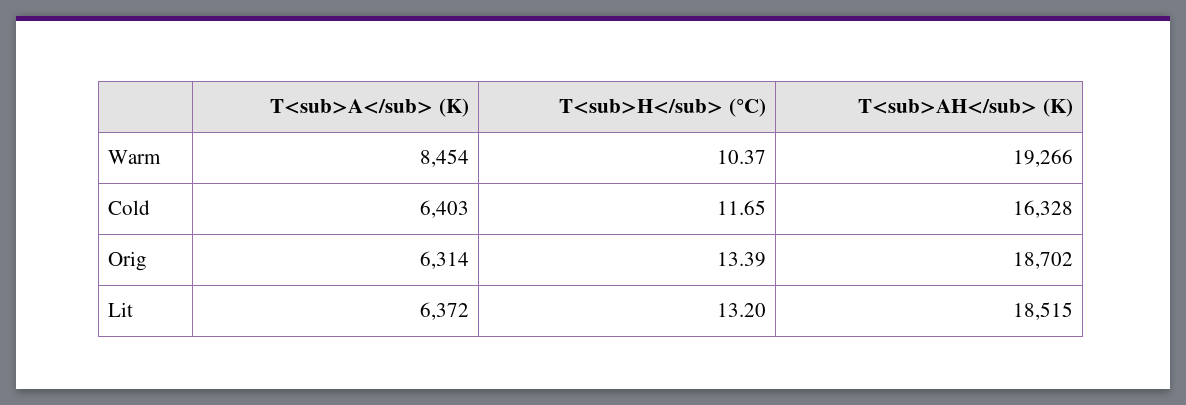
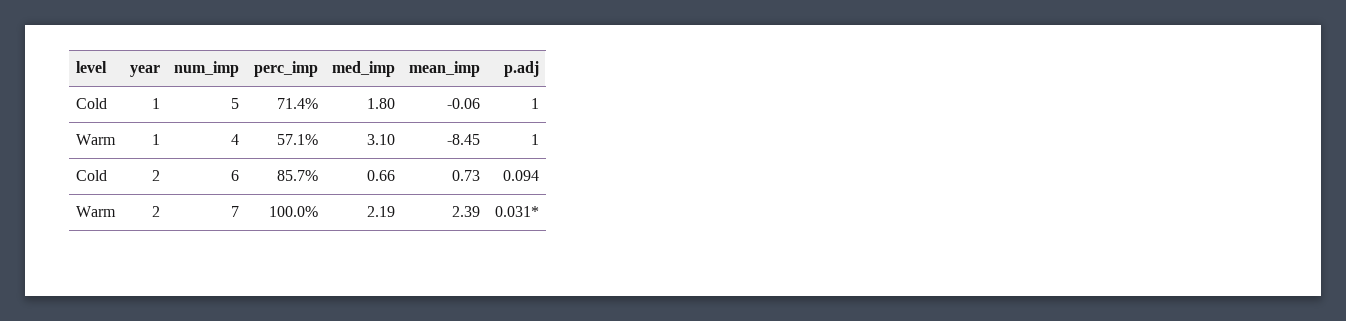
- | T<sub>A</sub> (K) | T<sub>H</sub> (°C) | T<sub>AH</sub> (K)
- Warm | 8,454 | 10.37 | 19,266
- Cold | 6,403 | 11.65 | 16,328
- Orig | 6,314 | 13.39 | 18,702
- Lit | 6,372 | 13.20 | 18,515
+ level | year | num_imp | perc_imp | med_imp | mean_imp | p.adj
+ Cold | 1 | 5 | 71.4% | 1.80 | -0.06 | 1
+ Warm | 1 | 4 | 57.1% | 3.10 | -8.45 | 1
+ Cold | 2 | 6 | 85.7% | 0.66 | 0.73 | 0.094
+ Warm | 2 | 7 | 100.0% | 2.19 | 2.39 | 0.031*

